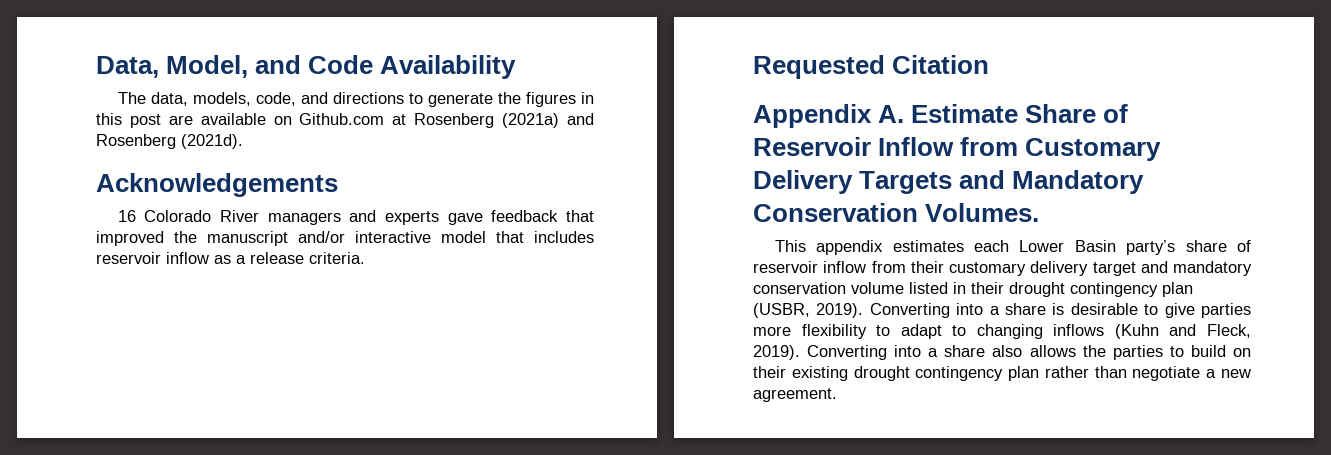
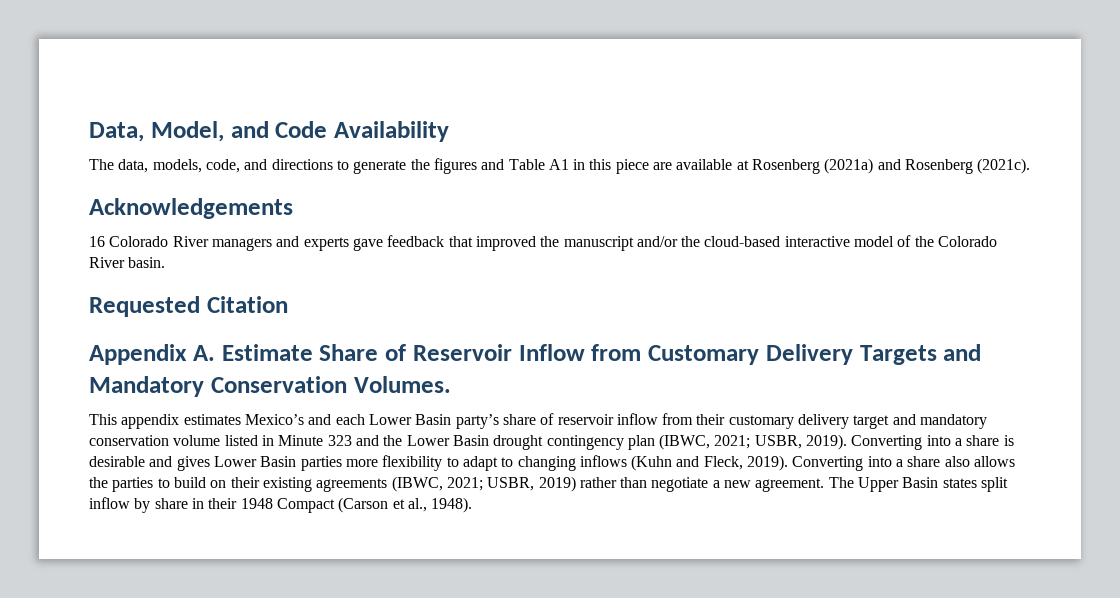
- The data, models, code, and directions to generate the figures in this post are available on Github.com at Rosenberg (2021a) and Rosenberg (2021d).
+ The data, models, code, and directions to generate the figures and Table A1 in this piece are available at Rosenberg (2021a) and Rosenberg (2021c).
- 16 Colorado River managers and experts gave feedback that improved the manuscript and/or interactive model that includes reservoir inflow as a release criteria.
+ 16 Colorado River managers and experts gave feedback that improved the manuscript and/or the cloud-based interactive model of the Colorado River basin.
- This appendix estimates each Lower Basin party’s share of reservoir inflow from their customary delivery target and mandatory conservation volume listed in their drought contingency plan (USBR, 2019).
+ This appendix estimates Mexico’s and each Lower Basin party’s share of reservoir inflow from their customary delivery target and mandatory conservation volume listed in Minute 323 and the Lower Basin drought contingency plan (IBWC, 2021; USBR, 2019).
- Converting into a share is desirable to give parties more flexibility to adapt to changing inflows (Kuhn and Fleck, 2019).
+ Converting into a share is desirable and gives Lower Basin parties more flexibility to adapt to changing inflows (Kuhn and Fleck, 2019).
- Converting into a share also allows the parties to build on their existing drought contingency plan rather than negotiate a new agreement.
+ Converting into a share also allows the parties to build on their existing agreements (IBWC, 2021; USBR, 2019) rather than negotiate a new agreement.
+ The Upper Basin states split inflow by share in their 1948 Compact (Carson et al., 1948).

